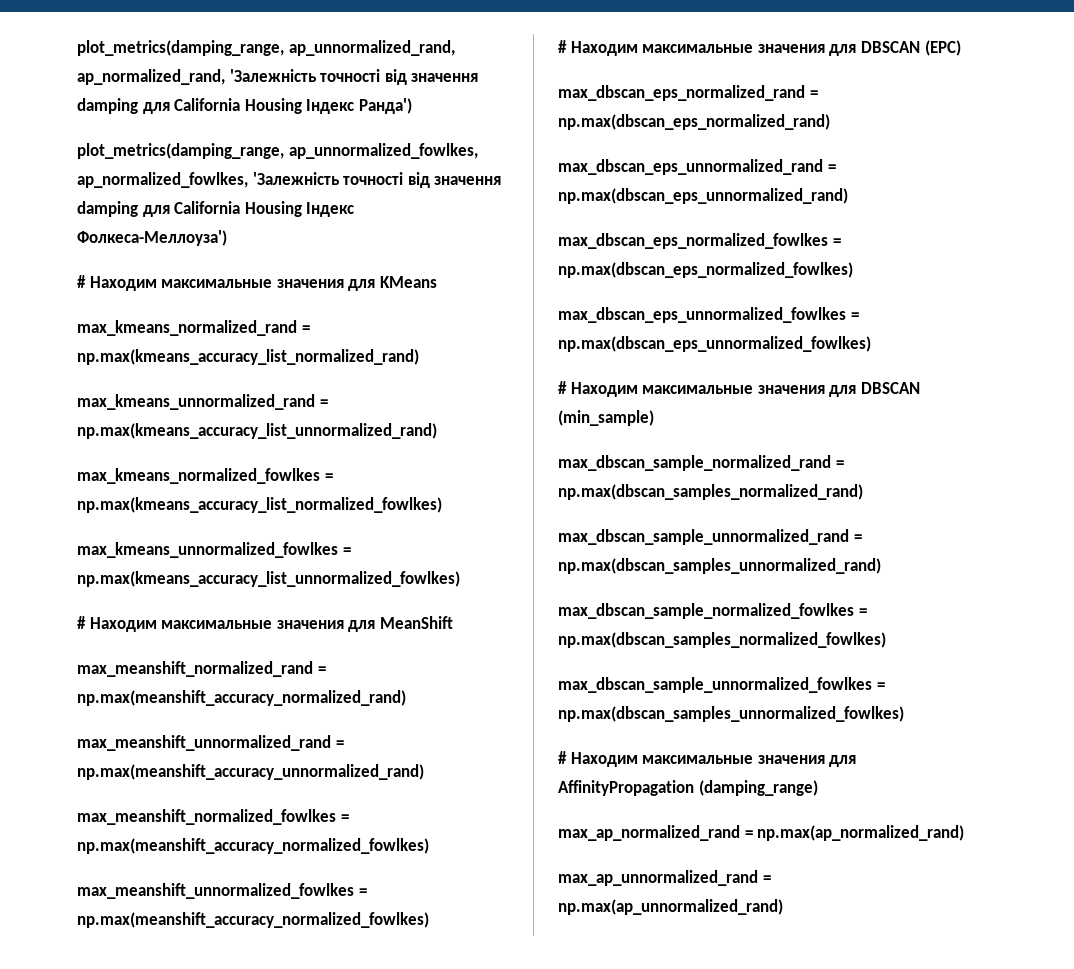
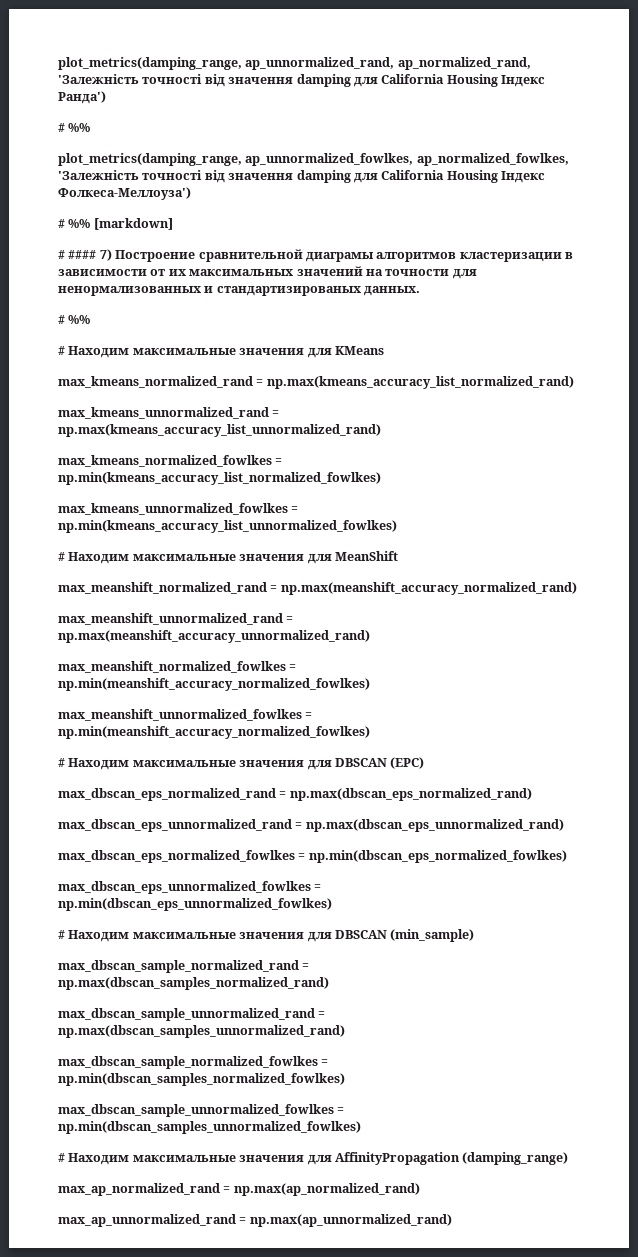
  plot_metrics(damping_range, ap_unnormalized_rand, ap_normalized_rand, 'Залежність точності від значення damping для California Housing Індекс Ранда')
+ # %%
+ # %% [markdown]
+ # #### 7) Построение сравнительной диаграмы алгоритмов кластеризации в зависимости от их максимальных значений на точности для ненормализованных и стандартизированых данных.
+ # %%
- max_kmeans_normalized_fowlkes = np.max(kmeans_accuracy_list_normalized_fowlkes)
+ max_kmeans_normalized_fowlkes = np.min(kmeans_accuracy_list_normalized_fowlkes)
- max_kmeans_unnormalized_fowlkes = np.max(kmeans_accuracy_list_unnormalized_fowlkes)
+ max_kmeans_unnormalized_fowlkes = np.min(kmeans_accuracy_list_unnormalized_fowlkes)
- max_meanshift_normalized_fowlkes = np.max(meanshift_accuracy_normalized_fowlkes)
+ max_meanshift_normalized_fowlkes = np.min(meanshift_accuracy_normalized_fowlkes)
- max_meanshift_unnormalized_fowlkes = np.max(meanshift_accuracy_normalized_fowlkes)
+ max_meanshift_unnormalized_fowlkes = np.min(meanshift_accuracy_normalized_fowlkes)
- max_dbscan_eps_normalized_fowlkes = np.max(dbscan_eps_normalized_fowlkes)
+ max_dbscan_eps_normalized_fowlkes = np.min(dbscan_eps_normalized_fowlkes)
- max_dbscan_eps_unnormalized_fowlkes = np.max(dbscan_eps_unnormalized_fowlkes)
+ max_dbscan_eps_unnormalized_fowlkes = np.min(dbscan_eps_unnormalized_fowlkes)
- max_dbscan_sample_normalized_fowlkes = np.max(dbscan_samples_normalized_fowlkes)
+ max_dbscan_sample_normalized_fowlkes = np.min(dbscan_samples_normalized_fowlkes)
- max_dbscan_sample_unnormalized_fowlkes = np.max(dbscan_samples_unnormalized_fowlkes)
+ max_dbscan_sample_unnormalized_fowlkes = np.min(dbscan_samples_unnormalized_fowlkes)

